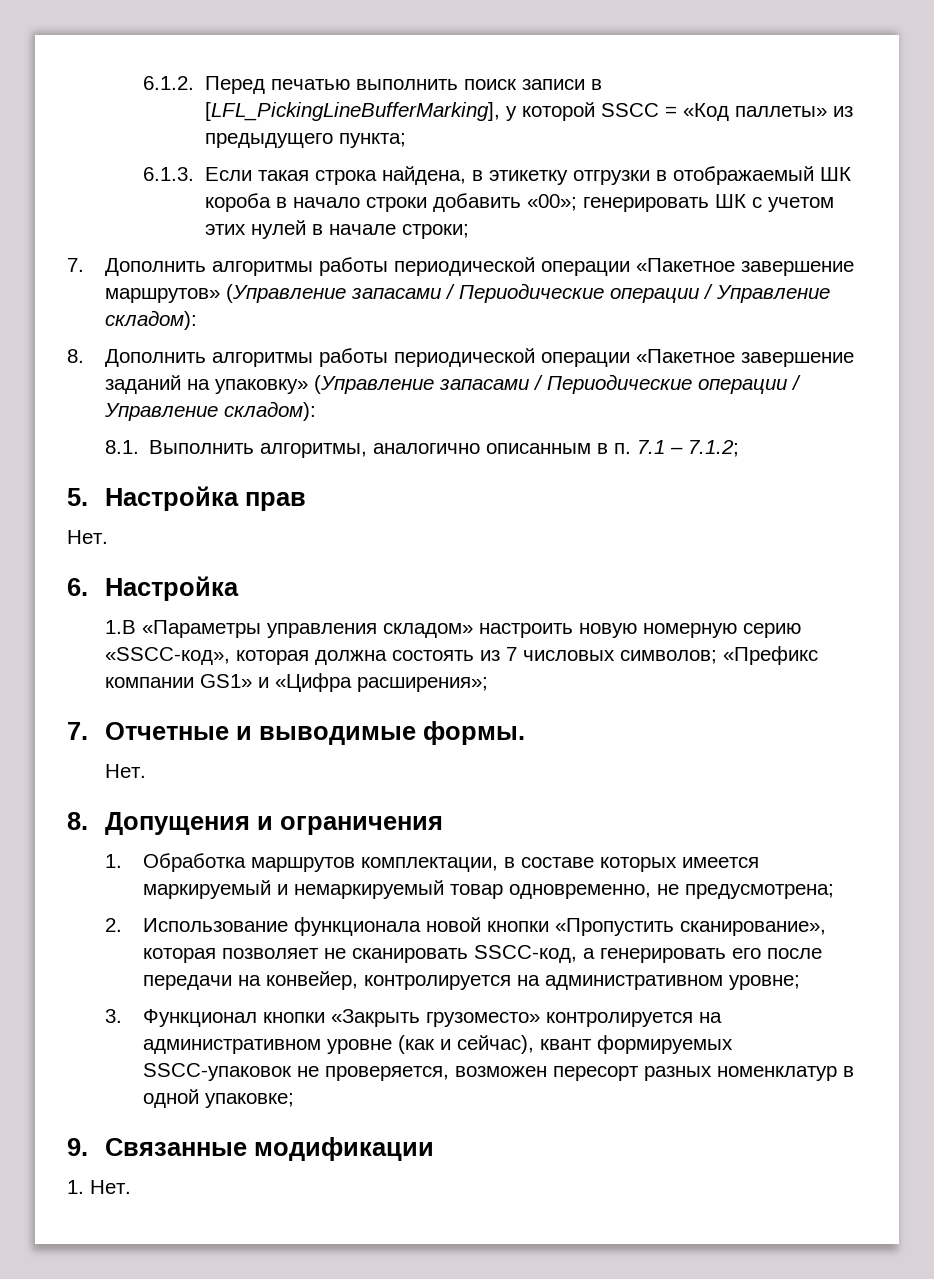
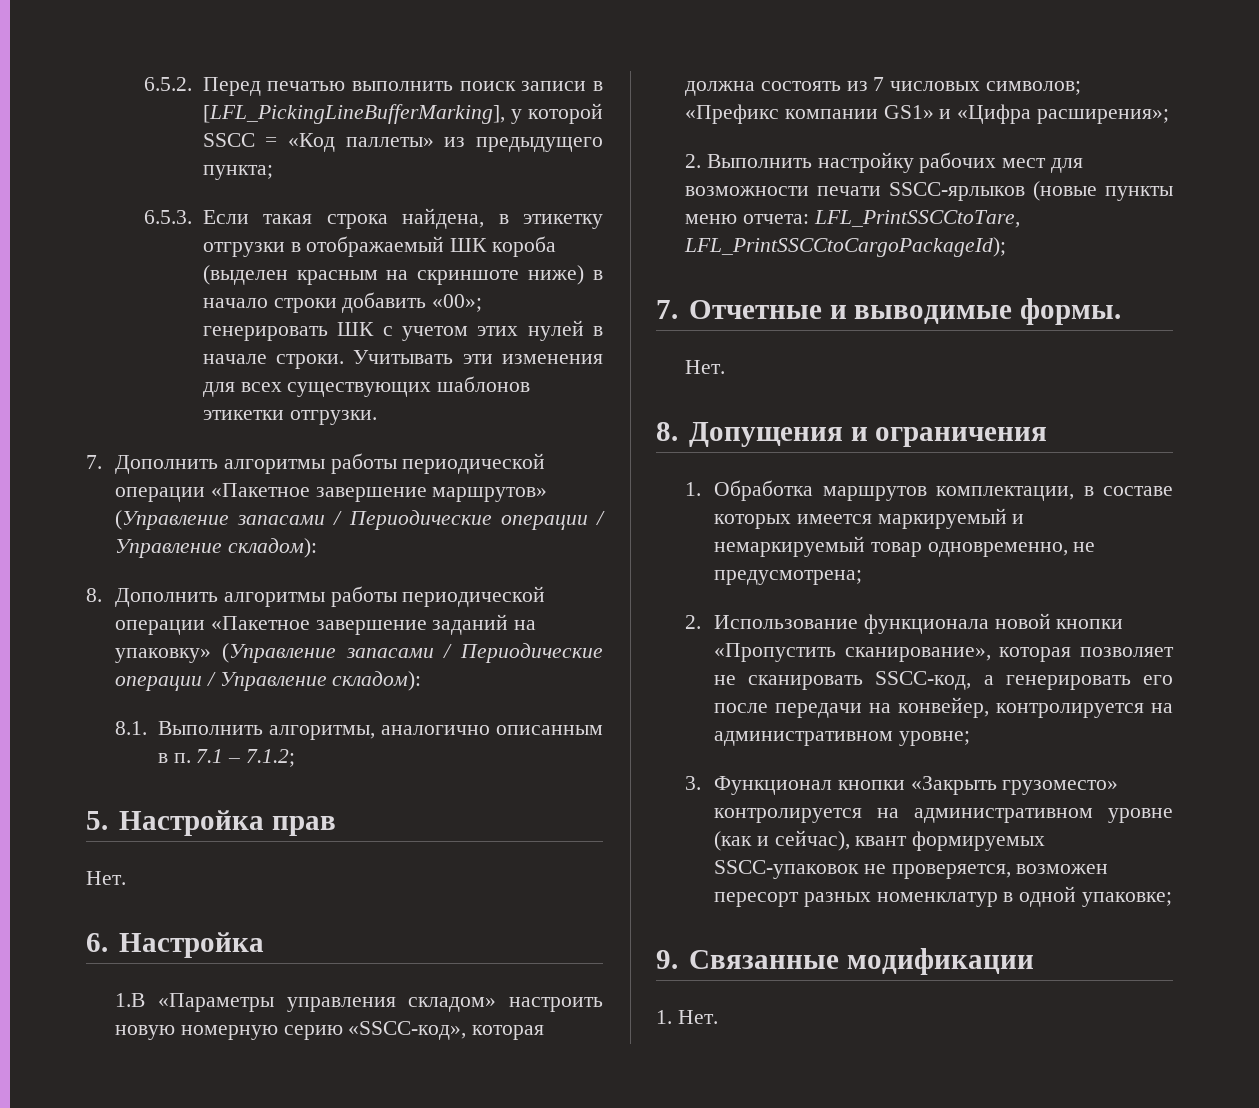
- 6.1.2. Перед печатью выполнить поиск записи в [LFL_PickingLineBufferMarking], у которой SSCC = «Код паллеты» из предыдущего пункта;
+ 6.5.2. Перед печатью выполнить поиск записи в [LFL_PickingLineBufferMarking], у которой SSCC = «Код паллеты» из предыдущего пункта;
- 6.1.3. Если такая строка найдена, в этикетку отгрузки в отображаемый ШК короба в начало строки добавить «00»; генерировать ШК с учетом этих нулей в начале строки;
+ 6.5.3. Если такая строка найдена, в этикетку отгрузки в отображаемый ШК короба (выделен красным на скриншоте ниже) в начало строки добавить «00»; генерировать ШК с учетом этих нулей в начале строки. Учитывать эти изменения для всех существующих шаблонов этикетки отгрузки.
+ 2. Выполнить настройку рабочих мест для возможности печати SSCC-ярлыков (новые пункты меню отчета: LFL_PrintSSCCtoTare, LFL_PrintSSCCtoCargoPackageId);

